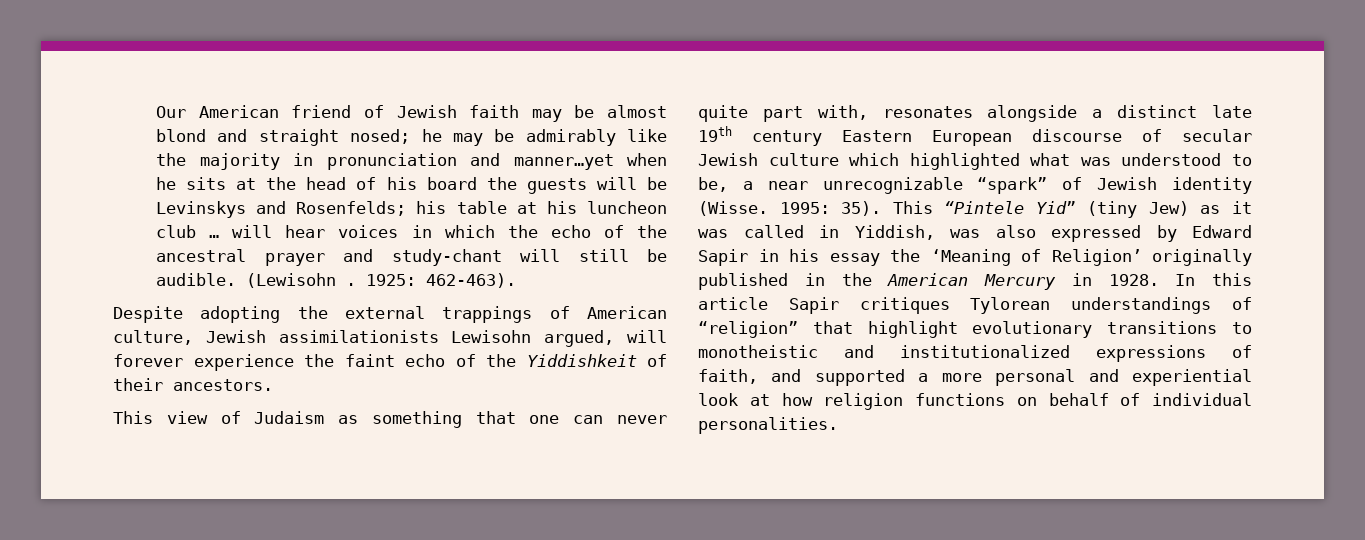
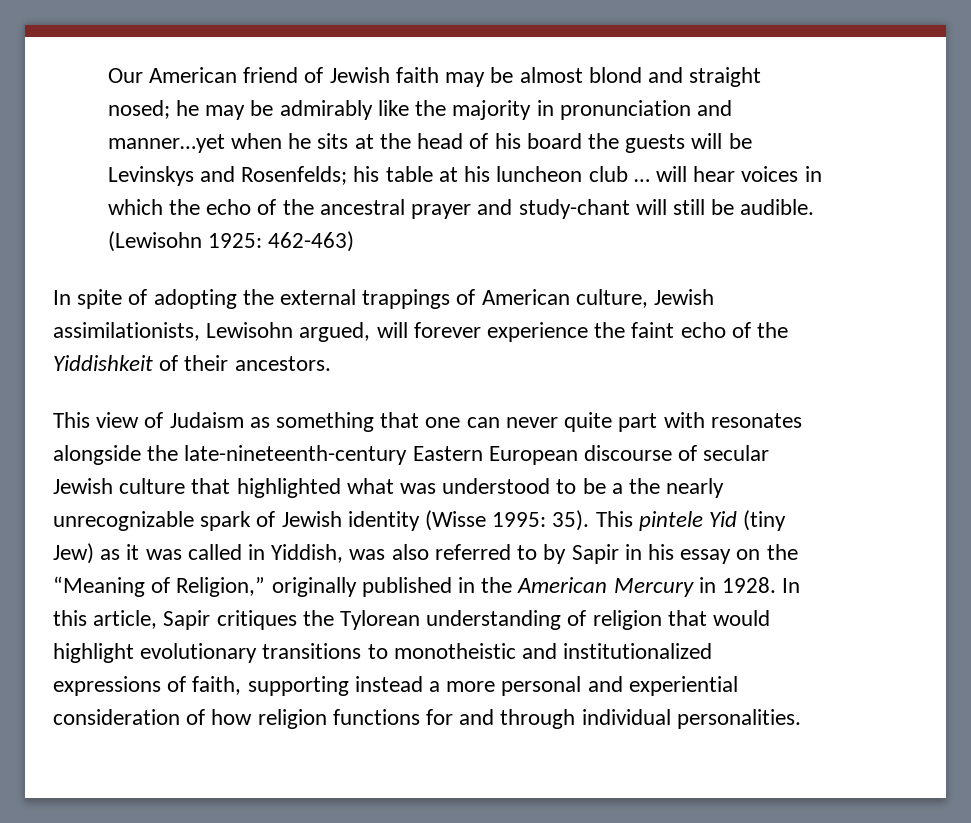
- (Lewisohn . 1925: 462-463).
- Despite adopting the external trappings of American culture, Jewish assimilationists Lewisohn argued, will forever experience the faint echo of the Yiddishkeit of their ancestors.
+ (Lewisohn 1925: 462-463)
+ In spite of adopting the external trappings of American culture, Jewish assimilationists, Lewisohn argued, will forever experience the faint echo of the Yiddishkeit of their ancestors.
- This view of Judaism as something that one can never quite part with, resonates alongside a distinct late 19th century Eastern European discourse of secular Jewish culture which highlighted what was understood to be, a near unrecognizable “spark” of Jewish identity (Wisse. 1995: 35).
+ This view of Judaism as something that one can never quite part with resonates alongside the late-nineteenth-century Eastern European discourse of secular Jewish culture that highlighted what was understood to be a the nearly unrecognizable spark of Jewish identity (Wisse 1995: 35).
- This “Pintele Yid” (tiny Jew) as it was called in Yiddish, was also expressed by Edward Sapir in his essay the ‘Meaning of Religion’ originally published in the American Mercury in 1928.
+ This pintele Yid (tiny Jew) as it was called in Yiddish, was also referred to by Sapir in his essay on the “Meaning of Religion,” originally published in the American Mercury in 1928.
- In this article Sapir critiques Tylorean understandings of “religion” that highlight evolutionary transitions to monotheistic and institutionalized expressions of faith, and supported a more personal and experiential look at how religion functions on behalf of individual personalities.
+ In this article, Sapir critiques the Tylorean understanding of religion that would highlight evolutionary transitions to monotheistic and institutionalized expressions of faith, supporting instead a more personal and experiential consideration of how religion functions for and through individual personalities.

